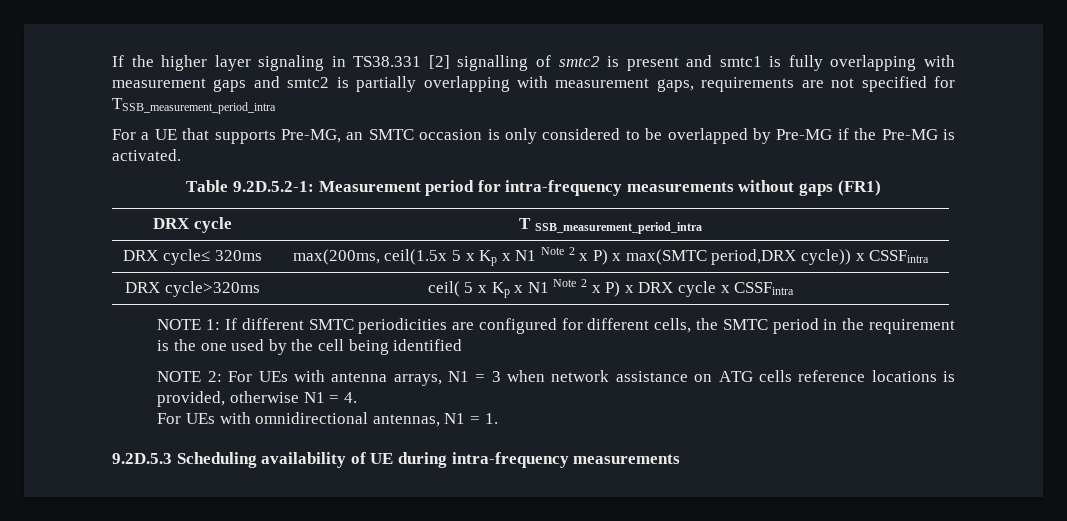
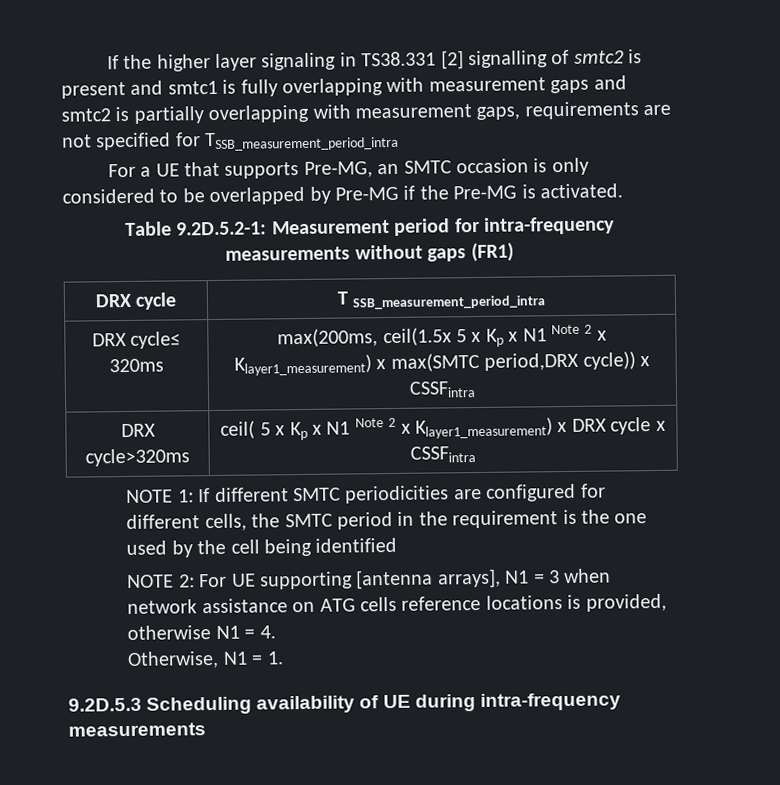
- DRX cycle≤ 320ms | max(200ms, ceil(1.5x 5 x Kp x N1 Note 2 x P) x max(SMTC period,DRX cycle)) x CSSFintra
+ DRX cycle≤ 320ms | max(200ms, ceil(1.5x 5 x Kp x N1 Note 2 x Klayer1_measurement) x max(SMTC period,DRX cycle)) x CSSFintra
- DRX cycle>320ms | ceil( 5 x Kp x N1 Note 2 x P) x DRX cycle x CSSFintra
+ DRX cycle>320ms | ceil( 5 x Kp x N1 Note 2 x Klayer1_measurement) x DRX cycle x CSSFintra
- NOTE 2: For UEs with antenna arrays, N1 = 3 when network assistance on ATG cells reference locations is provided, otherwise N1 = 4.
+ NOTE 2: For UE supporting [antenna arrays], N1 = 3 when network assistance on ATG cells reference locations is provided, otherwise N1 = 4.
- For UEs with omnidirectional antennas, N1 = 1.
+ Otherwise, N1 = 1.

